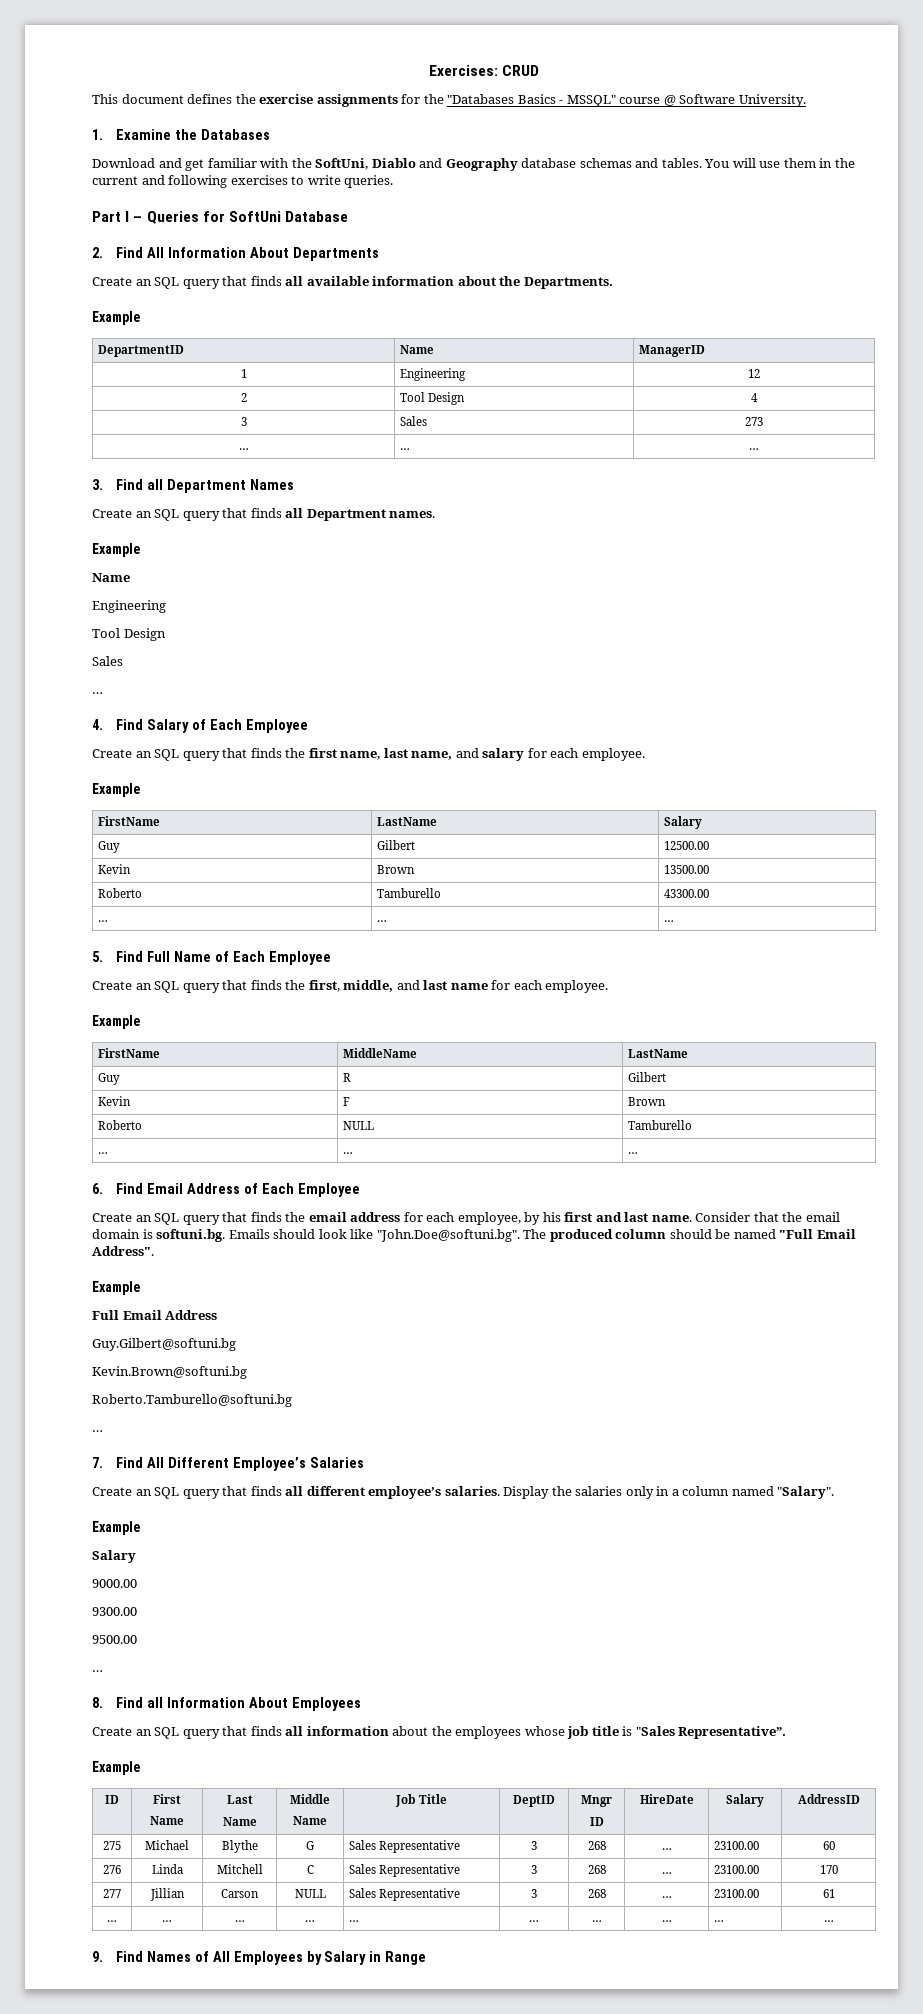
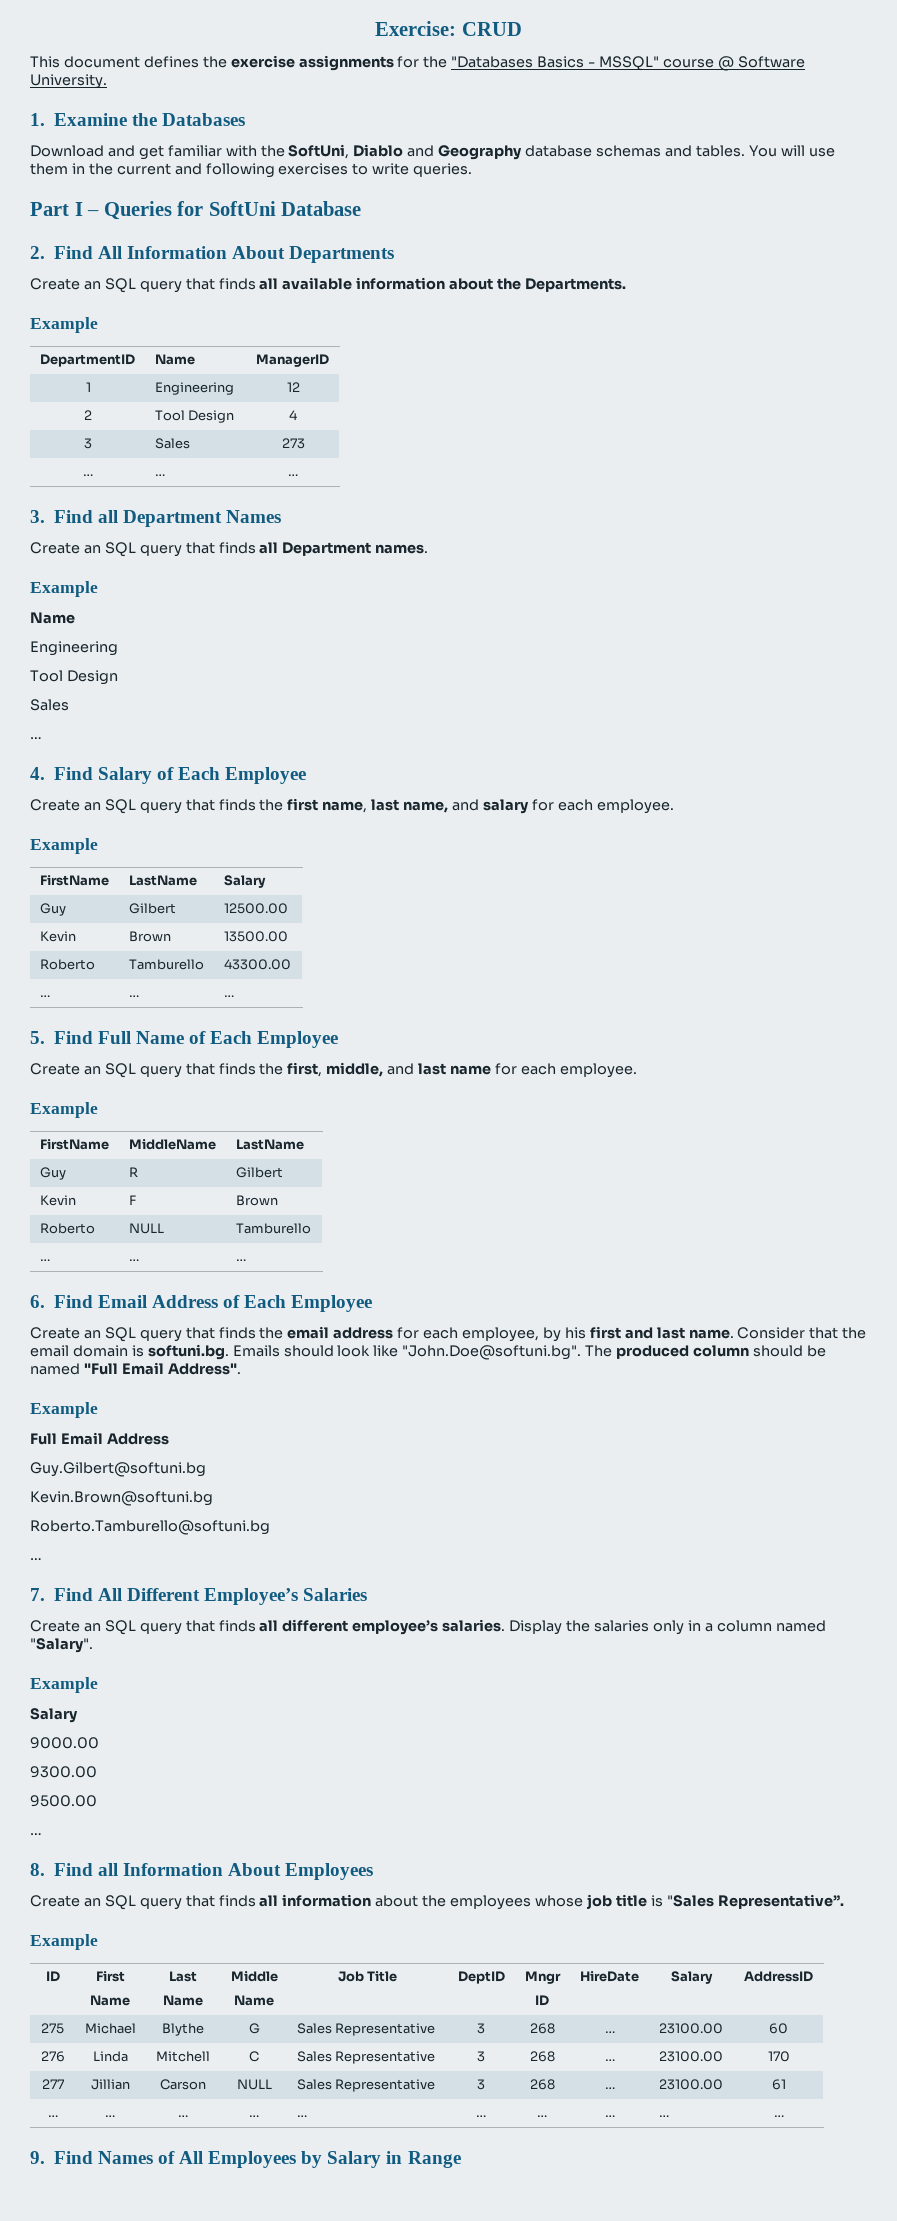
- Exercises: CRUD
+ Exercise: CRUD

